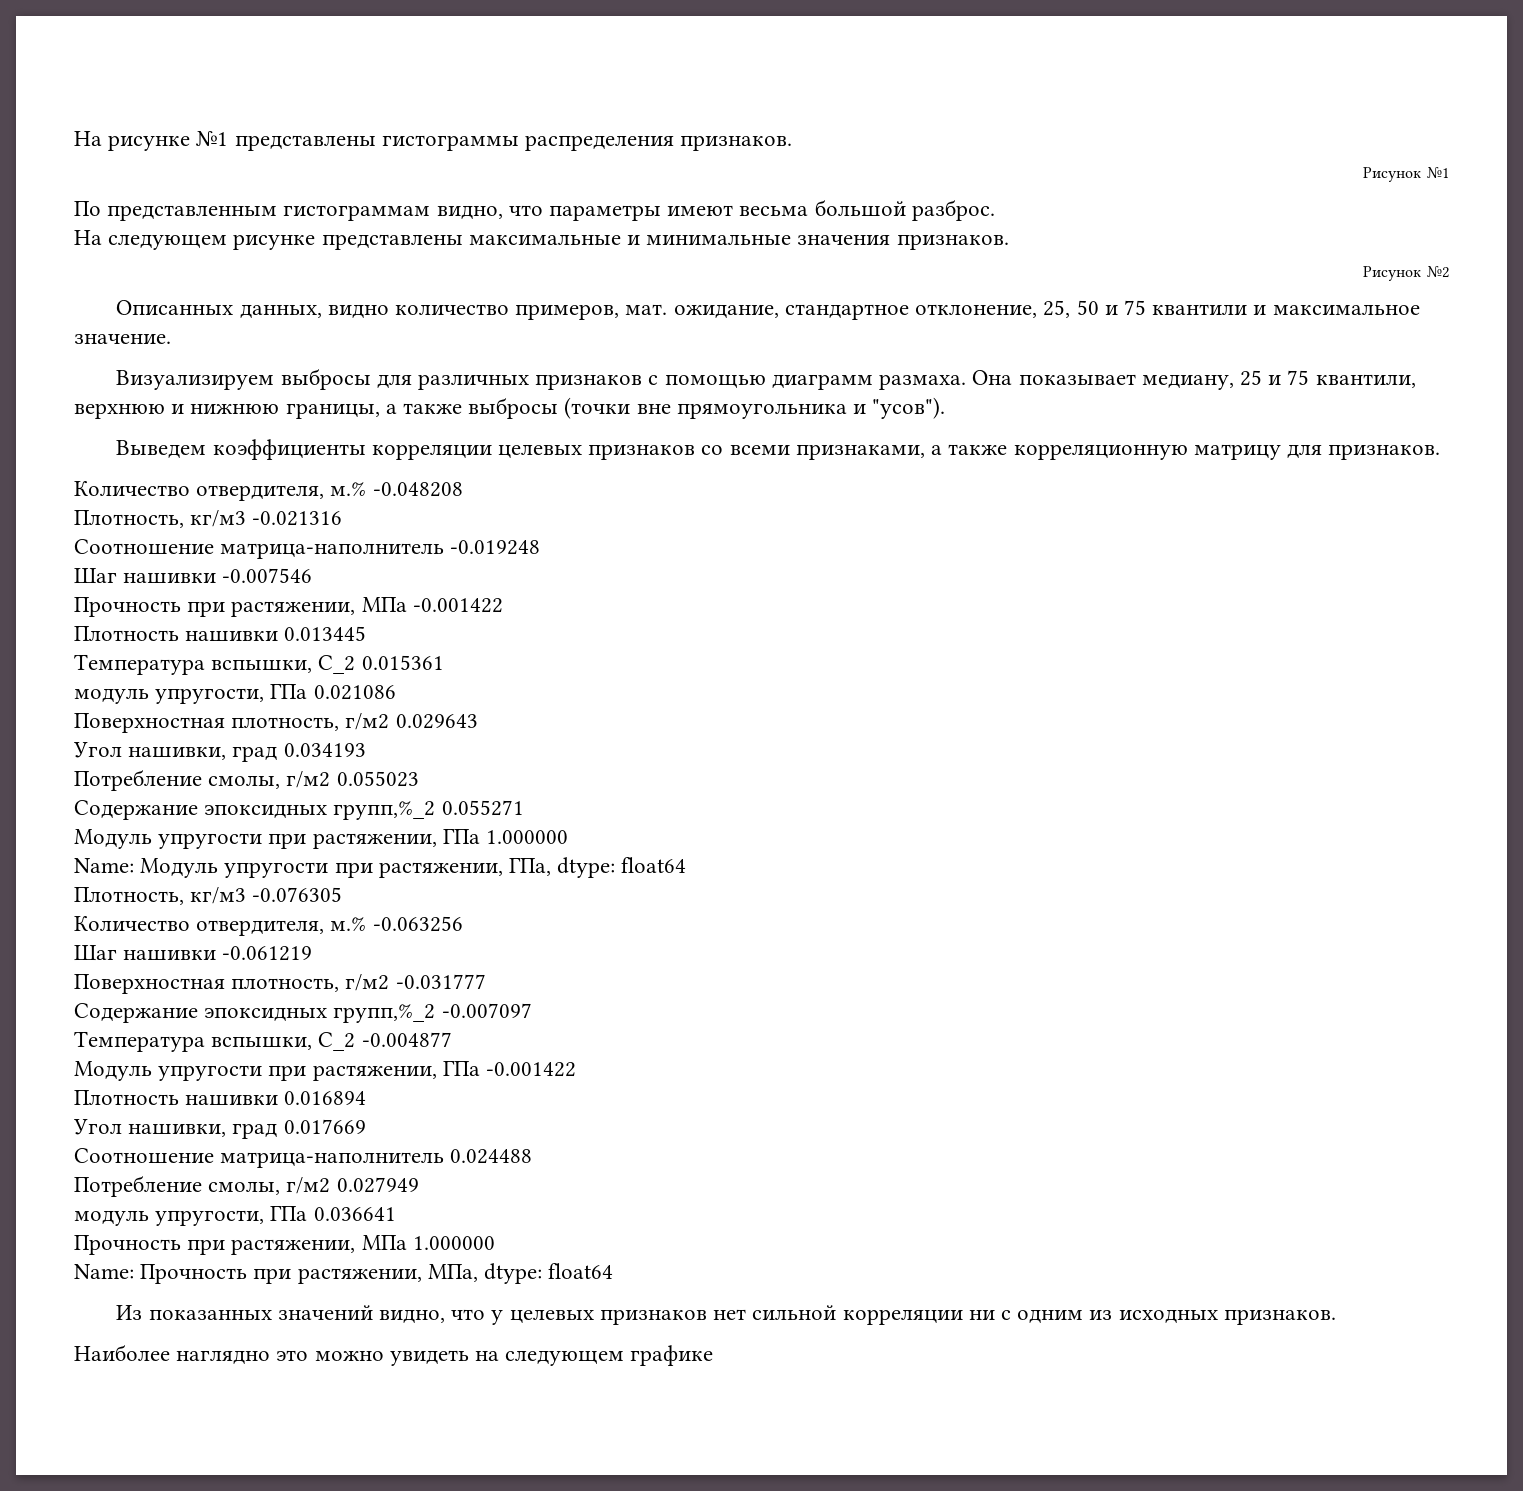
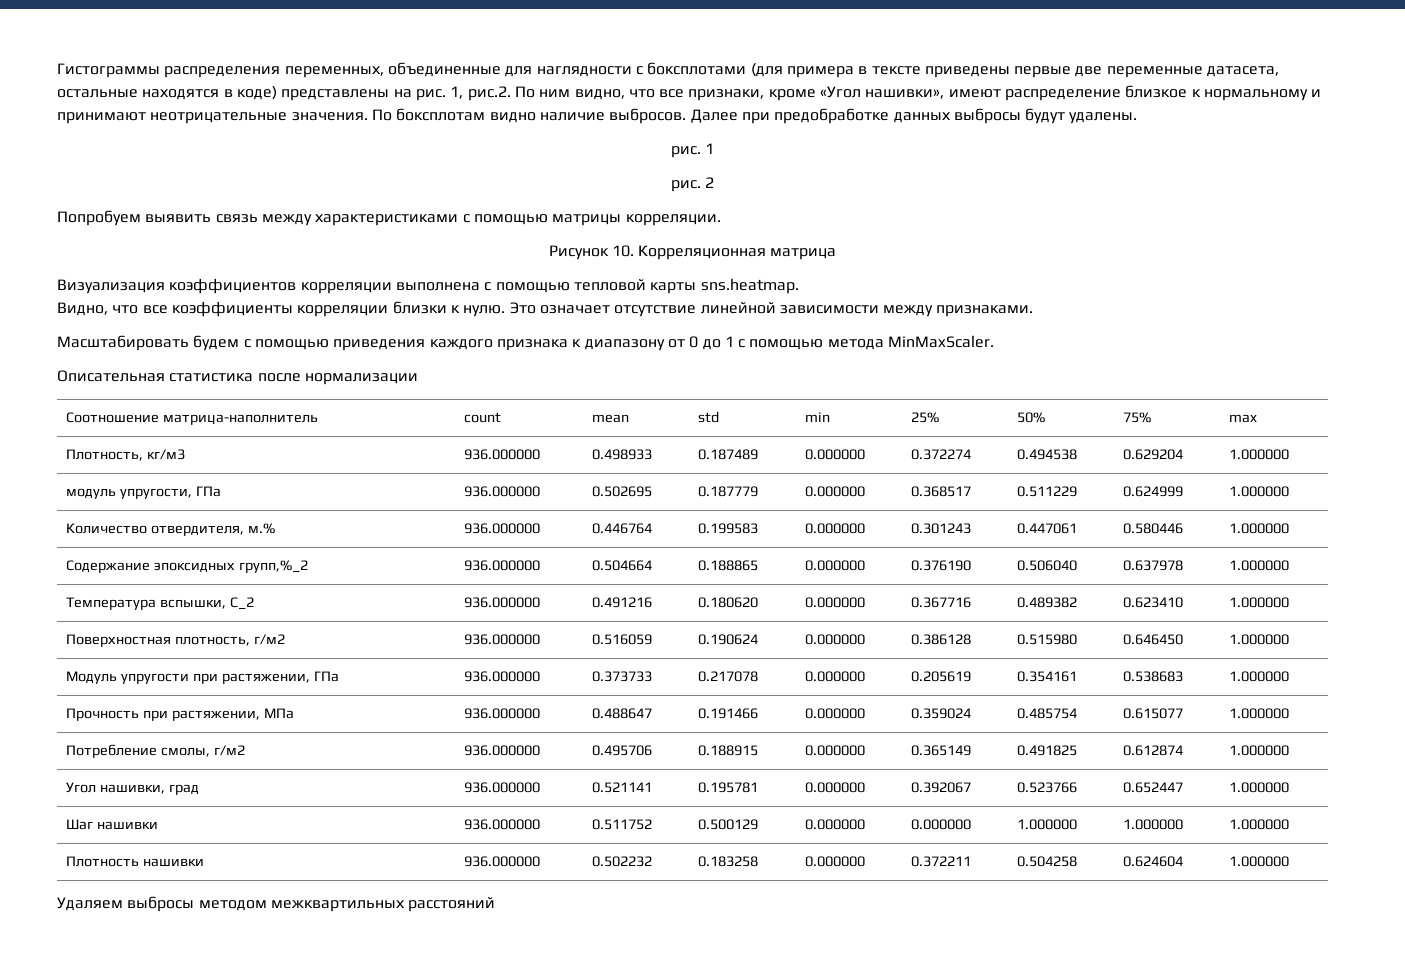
- На рисунке №1 представлены гистограммы распределения признаков.
- Рисунок №1
- По представленным гистограммам видно, что параметры имеют весьма большой разброс.
- На следующем рисунке представлены максимальные и минимальные значения признаков.
- Рисунок №2
- Описанных данных, видно количество примеров, мат. ожидание, стандартное отклонение, 25, 50 и 75 квантили и максимальное значение.
- Визуализируем выбросы для различных признаков с помощью диаграмм размаха. Она показывает медиану, 25 и 75 квантили, верхнюю и нижнюю границы, а также выбросы (точки вне прямоугольника и "усов").
- Выведем коэффициенты корреляции целевых признаков со всеми признаками, а также корреляционную матрицу для признаков.
- Количество отвердителя, м.% -0.048208
- Плотность, кг/м3 -0.021316
- Соотношение матрица-наполнитель -0.019248
- Шаг нашивки -0.007546
- Прочность при растяжении, МПа -0.001422
- Плотность нашивки 0.013445
- Температура вспышки, С_2 0.015361
- модуль упругости, ГПа 0.021086
- Поверхностная плотность, г/м2 0.029643
- Угол нашивки, град 0.034193
- Потребление смолы, г/м2 0.055023
- Содержание эпоксидных групп,%_2 0.055271
- Модуль упругости при растяжении, ГПа 1.000000
- Name: Модуль упругости при растяжении, ГПа, dtype: float64
- Плотность, кг/м3 -0.076305
- Количество отвердителя, м.% -0.063256
- Шаг нашивки -0.061219
- Поверхностная плотность, г/м2 -0.031777
- Содержание эпоксидных групп,%_2 -0.007097
- Температура вспышки, С_2 -0.004877
- Модуль упругости при растяжении, ГПа -0.001422
- Плотность нашивки 0.016894
- Угол нашивки, град 0.017669
- Соотношение матрица-наполнитель 0.024488
- Потребление смолы, г/м2 0.027949
- модуль упругости, ГПа 0.036641
- Прочность при растяжении, МПа 1.000000
- Name: Прочность при растяжении, МПа, dtype: float64
- Из показанных значений видно, что у целевых признаков нет сильной корреляции ни с одним из исходных признаков.
- Наиболее наглядно это можно увидеть на следующем графике
+ Гистограммы распределения переменных, объединенные для наглядности с боксплотами (для примера в тексте приведены первые две переменные датасета, остальные находятся в коде) представлены на рис. 1, рис.2. По ним видно, что все признаки, кроме «Угол нашивки», имеют распределение близкое к нормальному и принимают неотрицательные значения. По боксплотам видно наличие выбросов. Далее при предобработке данных выбросы будут удалены.
+ рис. 1
+ рис. 2
+ Попробуем выявить связь между характеристиками с помощью матрицы корреляции.
+ Рисунок 10. Корреляционная матрица
+ Визуализация коэффициентов корреляции выполнена с помощью тепловой карты sns.heatmap.
+ Видно, что все коэффициенты корреляции близки к нулю. Это означает отсутствие линейной зависимости между признаками.
+ Масштабировать будем с помощью приведения каждого признака к диапазону от 0 до 1 с помощью метода MinMaxScaler.
+ Описательная статистика после нормализации
+ Соотношение матрица-наполнитель | count | mean | std | min | 25% | 50% | 75% | max
+ Плотность, кг/м3 | 936.000000 | 0.498933 | 0.187489 | 0.000000 | 0.372274 | 0.494538 | 0.629204 | 1.000000
+ модуль упругости, ГПа | 936.000000 | 0.502695 | 0.187779 | 0.000000 | 0.368517 | 0.511229 | 0.624999 | 1.000000
+ Количество отвердителя, м.% | 936.000000 | 0.446764 | 0.199583 | 0.000000 | 0.301243 | 0.447061 | 0.580446 | 1.000000
+ Содержание эпоксидных групп,%_2 | 936.000000 | 0.504664 | 0.188865 | 0.000000 | 0.376190 | 0.506040 | 0.637978 | 1.000000
+ Температура вспышки, С_2 | 936.000000 | 0.491216 | 0.180620 | 0.000000 | 0.367716 | 0.489382 | 0.623410 | 1.000000
+ Поверхностная плотность, г/м2 | 936.000000 | 0.516059 | 0.190624 | 0.000000 | 0.386128 | 0.515980 | 0.646450 | 1.000000
+ Модуль упругости при растяжении, ГПа | 936.000000 | 0.373733 | 0.217078 | 0.000000 | 0.205619 | 0.354161 | 0.538683 | 1.000000
+ Прочность при растяжении, МПа | 936.000000 | 0.488647 | 0.191466 | 0.000000 | 0.359024 | 0.485754 | 0.615077 | 1.000000
+ Потребление смолы, г/м2 | 936.000000 | 0.495706 | 0.188915 | 0.000000 | 0.365149 | 0.491825 | 0.612874 | 1.000000
+ Угол нашивки, град | 936.000000 | 0.521141 | 0.195781 | 0.000000 | 0.392067 | 0.523766 | 0.652447 | 1.000000
+ Шаг нашивки | 936.000000 | 0.511752 | 0.500129 | 0.000000 | 0.000000 | 1.000000 | 1.000000 | 1.000000
+ Плотность нашивки | 936.000000 | 0.502232 | 0.183258 | 0.000000 | 0.372211 | 0.504258 | 0.624604 | 1.000000
+ Удаляем выбросы методом межквартильных расстояний

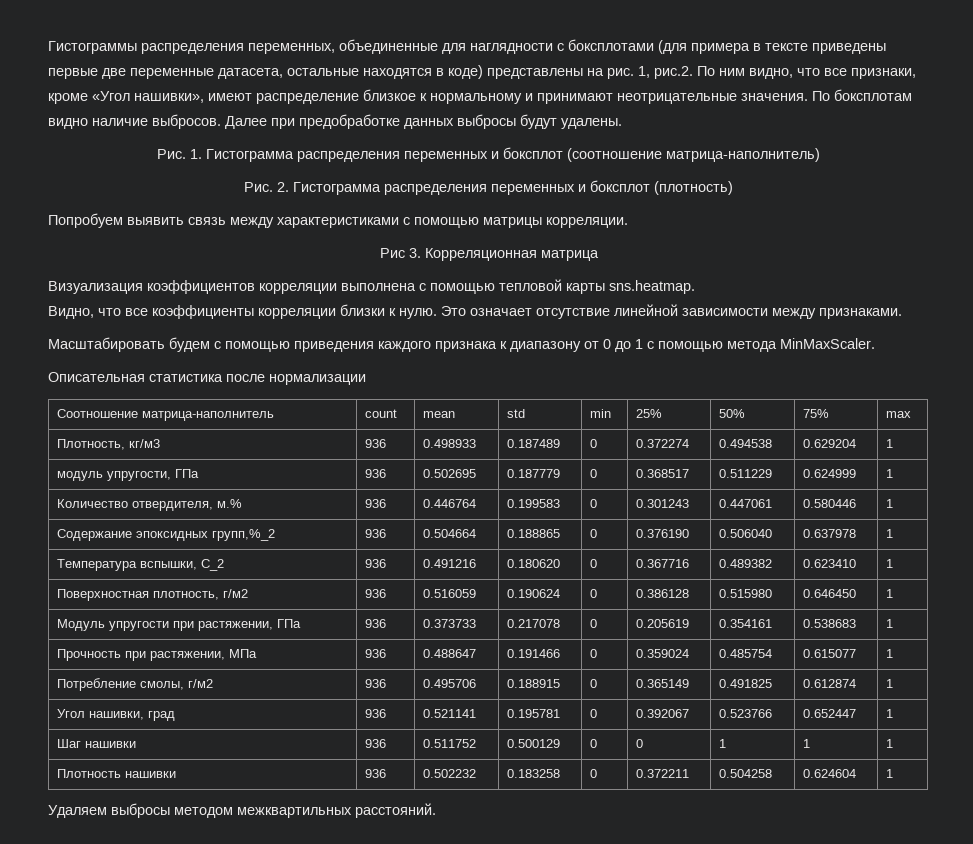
- рис. 1
- рис. 2
+ Рис. 1. Гистограмма распределения переменных и боксплот (соотношение матрица-наполнитель)
+ Рис. 2. Гистограмма распределения переменных и боксплот (плотность)
- Рисунок 10. Корреляционная матрица
+ Рис 3. Корреляционная матрица
- Плотность, кг/м3 | 936.000000 | 0.498933 | 0.187489 | 0.000000 | 0.372274 | 0.494538 | 0.629204 | 1.000000
+ Плотность, кг/м3 | 936 | 0.498933 | 0.187489 | 0 | 0.372274 | 0.494538 | 0.629204 | 1
- модуль упругости, ГПа | 936.000000 | 0.502695 | 0.187779 | 0.000000 | 0.368517 | 0.511229 | 0.624999 | 1.000000
+ модуль упругости, ГПа | 936 | 0.502695 | 0.187779 | 0 | 0.368517 | 0.511229 | 0.624999 | 1
- Количество отвердителя, м.% | 936.000000 | 0.446764 | 0.199583 | 0.000000 | 0.301243 | 0.447061 | 0.580446 | 1.000000
+ Количество отвердителя, м.% | 936 | 0.446764 | 0.199583 | 0 | 0.301243 | 0.447061 | 0.580446 | 1
- Содержание эпоксидных групп,%_2 | 936.000000 | 0.504664 | 0.188865 | 0.000000 | 0.376190 | 0.506040 | 0.637978 | 1.000000
+ Содержание эпоксидных групп,%_2 | 936 | 0.504664 | 0.188865 | 0 | 0.376190 | 0.506040 | 0.637978 | 1
- Температура вспышки, С_2 | 936.000000 | 0.491216 | 0.180620 | 0.000000 | 0.367716 | 0.489382 | 0.623410 | 1.000000
+ Температура вспышки, С_2 | 936 | 0.491216 | 0.180620 | 0 | 0.367716 | 0.489382 | 0.623410 | 1
- Поверхностная плотность, г/м2 | 936.000000 | 0.516059 | 0.190624 | 0.000000 | 0.386128 | 0.515980 | 0.646450 | 1.000000
+ Поверхностная плотность, г/м2 | 936 | 0.516059 | 0.190624 | 0 | 0.386128 | 0.515980 | 0.646450 | 1
- Модуль упругости при растяжении, ГПа | 936.000000 | 0.373733 | 0.217078 | 0.000000 | 0.205619 | 0.354161 | 0.538683 | 1.000000
+ Модуль упругости при растяжении, ГПа | 936 | 0.373733 | 0.217078 | 0 | 0.205619 | 0.354161 | 0.538683 | 1
- Прочность при растяжении, МПа | 936.000000 | 0.488647 | 0.191466 | 0.000000 | 0.359024 | 0.485754 | 0.615077 | 1.000000
+ Прочность при растяжении, МПа | 936 | 0.488647 | 0.191466 | 0 | 0.359024 | 0.485754 | 0.615077 | 1
- Потребление смолы, г/м2 | 936.000000 | 0.495706 | 0.188915 | 0.000000 | 0.365149 | 0.491825 | 0.612874 | 1.000000
+ Потребление смолы, г/м2 | 936 | 0.495706 | 0.188915 | 0 | 0.365149 | 0.491825 | 0.612874 | 1
- Угол нашивки, град | 936.000000 | 0.521141 | 0.195781 | 0.000000 | 0.392067 | 0.523766 | 0.652447 | 1.000000
+ Угол нашивки, град | 936 | 0.521141 | 0.195781 | 0 | 0.392067 | 0.523766 | 0.652447 | 1
- Шаг нашивки | 936.000000 | 0.511752 | 0.500129 | 0.000000 | 0.000000 | 1.000000 | 1.000000 | 1.000000
+ Шаг нашивки | 936 | 0.511752 | 0.500129 | 0 | 0 | 1 | 1 | 1
- Плотность нашивки | 936.000000 | 0.502232 | 0.183258 | 0.000000 | 0.372211 | 0.504258 | 0.624604 | 1.000000
+ Плотность нашивки | 936 | 0.502232 | 0.183258 | 0 | 0.372211 | 0.504258 | 0.624604 | 1
- Удаляем выбросы методом межквартильных расстояний
+ Удаляем выбросы методом межквартильных расстояний.

